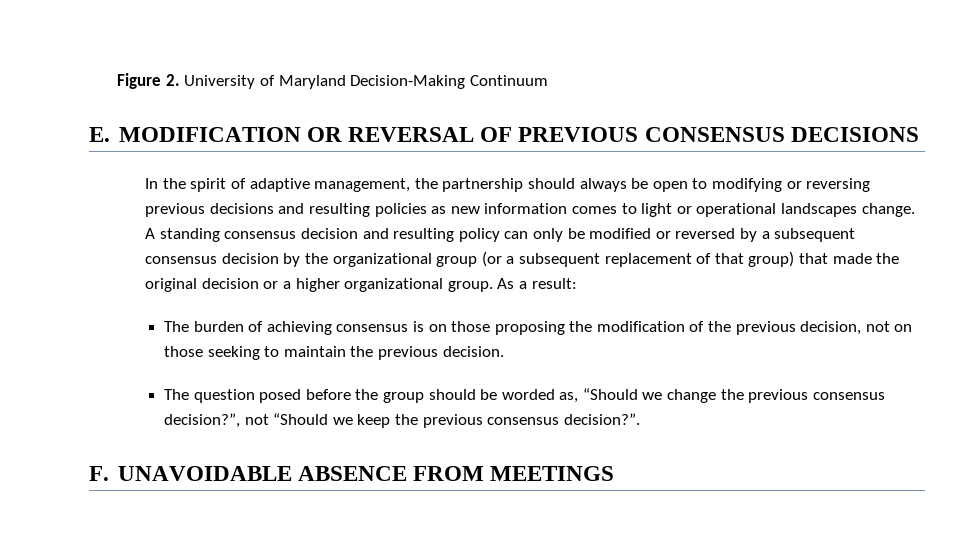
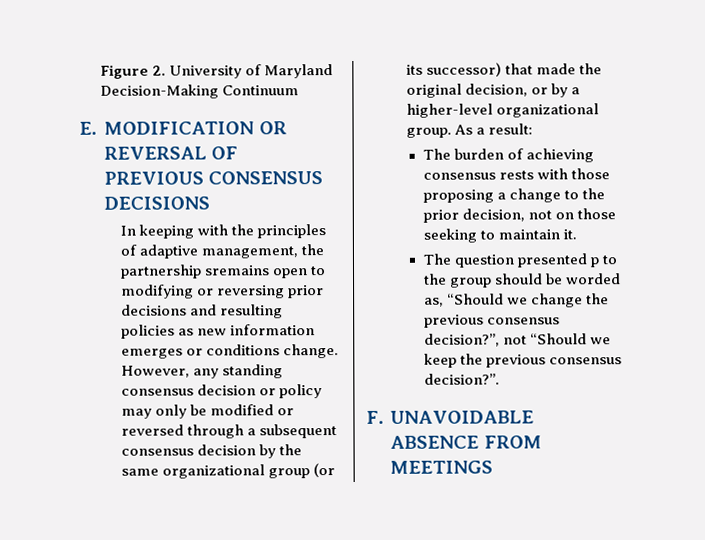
- In the spirit of adaptive management, the partnership should always be open to modifying or reversing previous decisions and resulting policies as new information comes to light or operational landscapes change. A standing consensus decision and resulting policy can only be modified or reversed by a subsequent consensus decision by the organizational group (or a subsequent replacement of that group) that made the original decision or a higher organizational group.
+ In keeping with the principles of adaptive management, the partnership sremains open to modifying or reversing prior decisions and resulting policies as new information emerges or conditions change. However, any standing consensus decision or policy may only be modified or reversed through a subsequent consensus decision by the same organizational group (or its successor) that made the original decision, or by a higher-level organizational group.
- The burden of achieving consensus is on those proposing the modification of the previous decision, not on those seeking to maintain the previous decision.
+ The burden of achieving consensus rests with those proposing a change to the prior decision, not on those seeking to maintain it.
- The question posed before the group should be worded as, “Should we change the previous consensus decision?”, not “Should we keep the previous consensus decision?”.
+ The question presented p to the group should be worded as, “Should we change the previous consensus decision?”, not “Should we keep the previous consensus decision?”.

